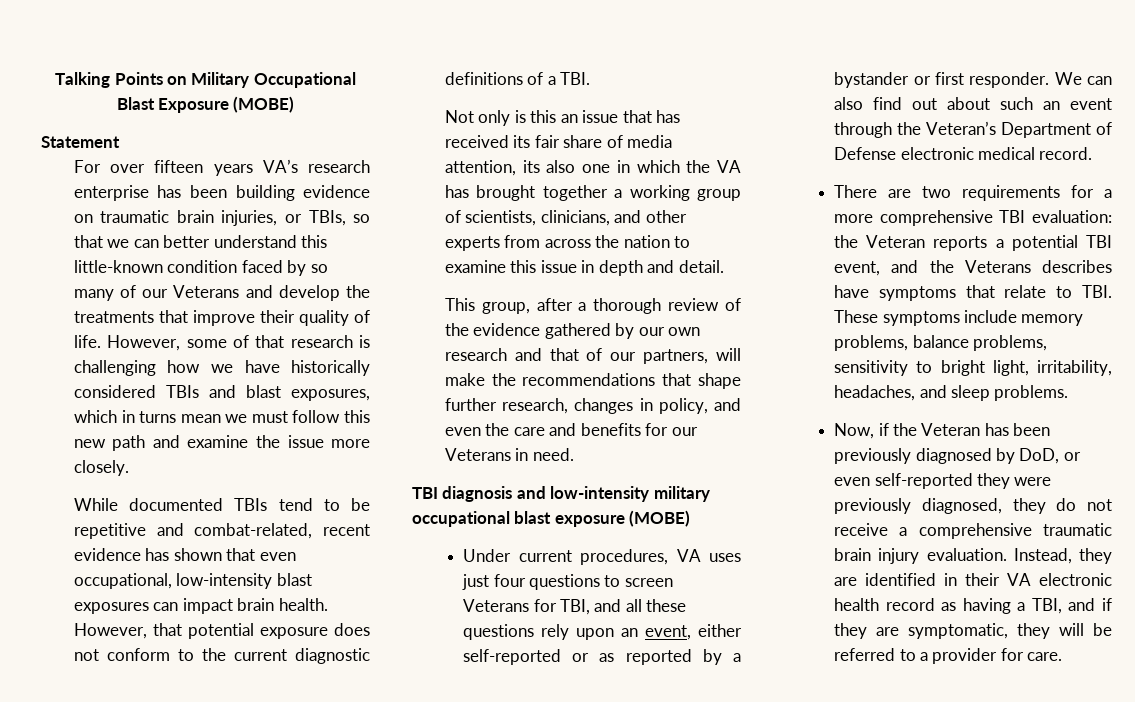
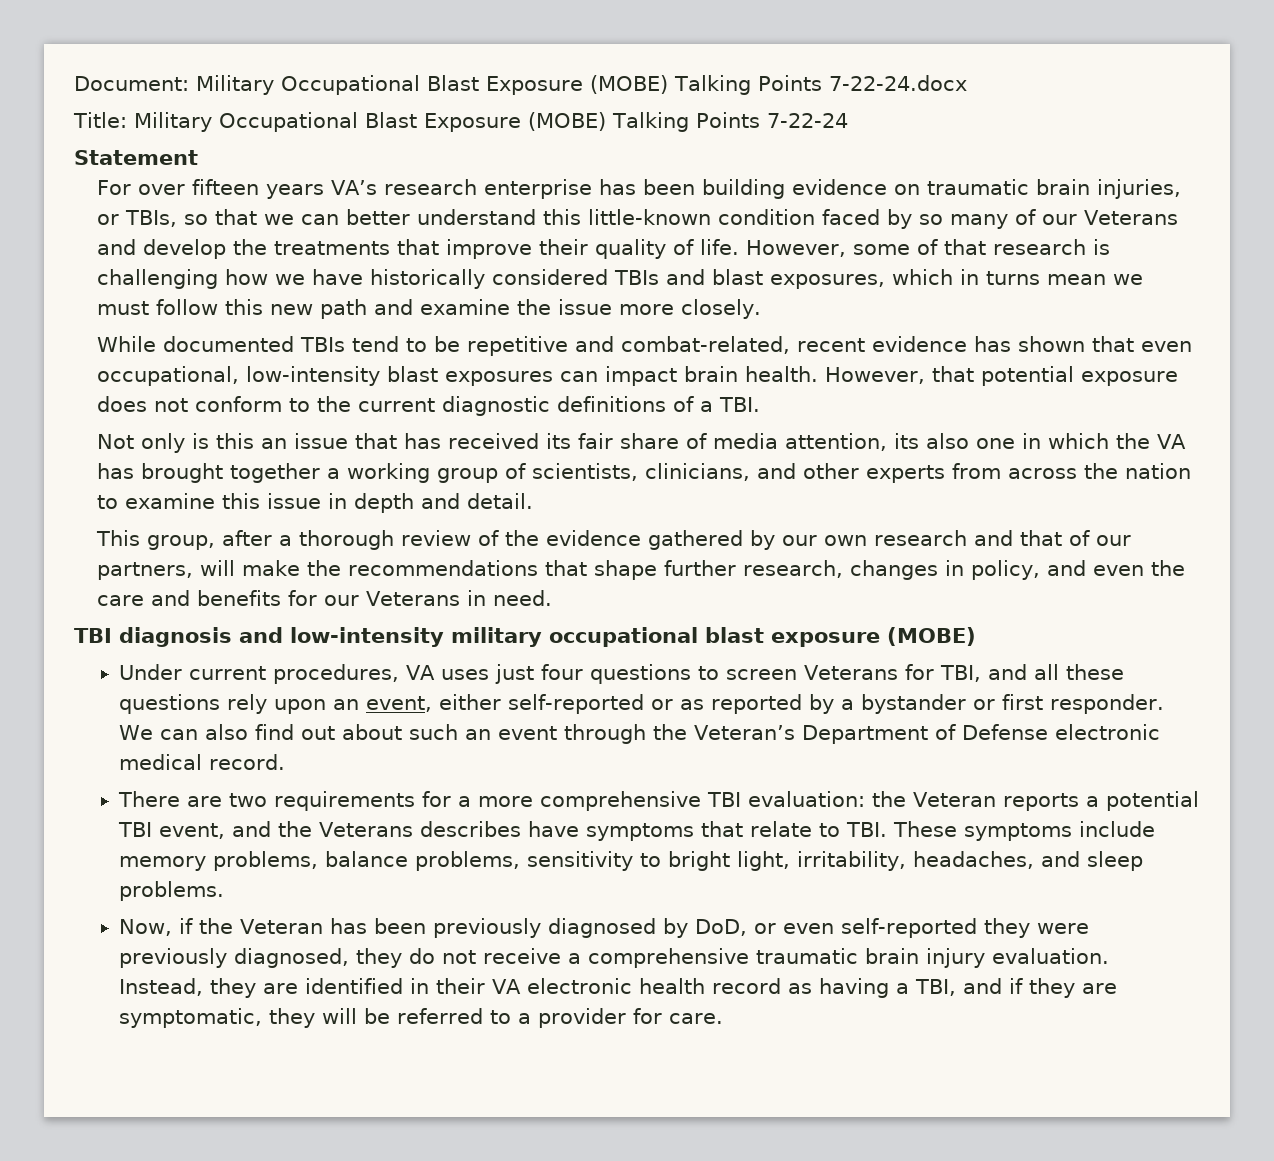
- Talking Points on Military Occupational Blast Exposure (MOBE)
+ Document: Military Occupational Blast Exposure (MOBE) Talking Points 7-22-24.docx
+ Title: Military Occupational Blast Exposure (MOBE) Talking Points 7-22-24

